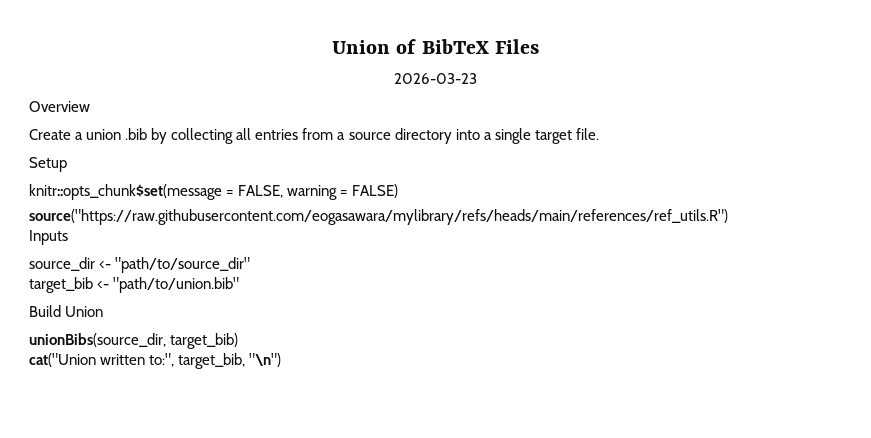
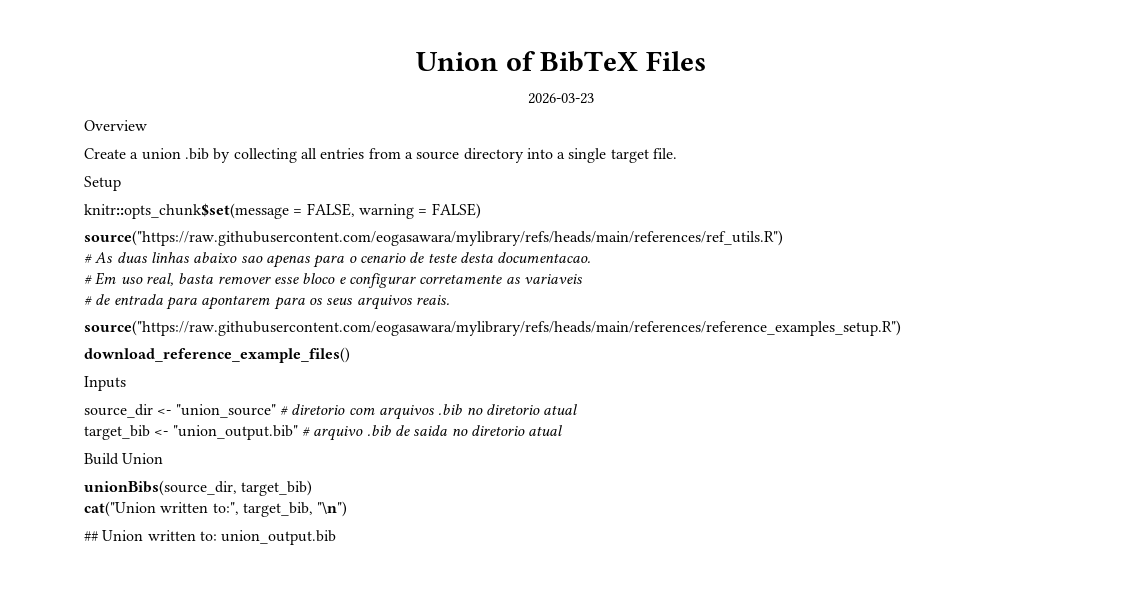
+ # As duas linhas abaixo sao apenas para o cenario de teste desta documentacao.
+ # Em uso real, basta remover esse bloco e configurar corretamente as variaveis
+ # de entrada para apontarem para os seus arquivos reais.
+ source("https://raw.githubusercontent.com/eogasawara/mylibrary/refs/heads/main/references/reference_examples_setup.R")
+ download_reference_example_files()
  Inputs
- source_dir <- "path/to/source_dir"
- target_bib <- "path/to/union.bib"
+ source_dir <- "union_source" # diretorio com arquivos .bib no diretorio atual
+ target_bib <- "union_output.bib" # arquivo .bib de saida no diretorio atual
+ ## Union written to: union_output.bib

